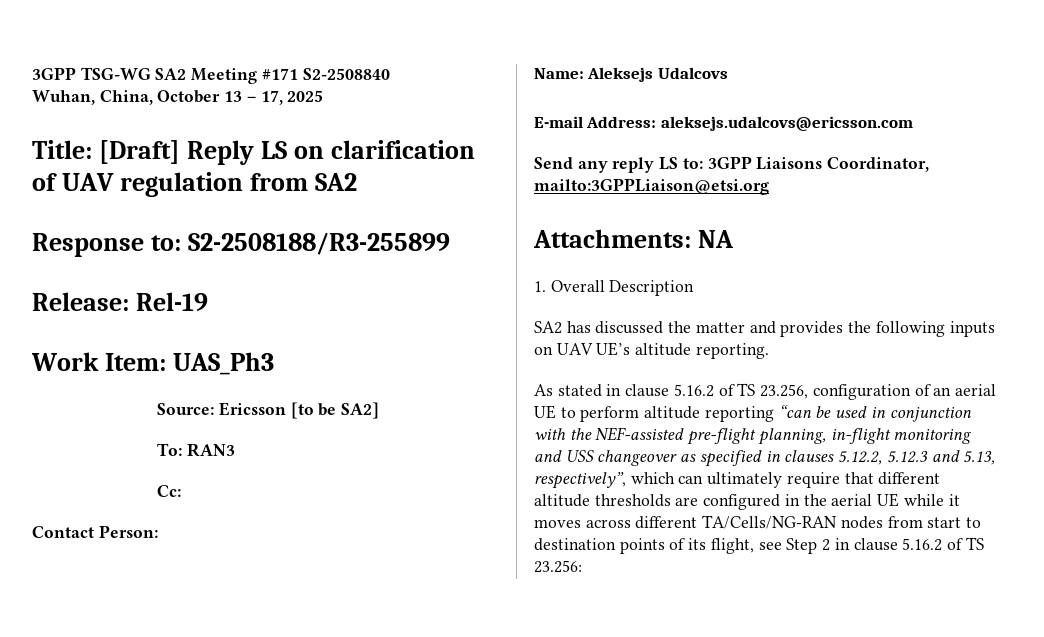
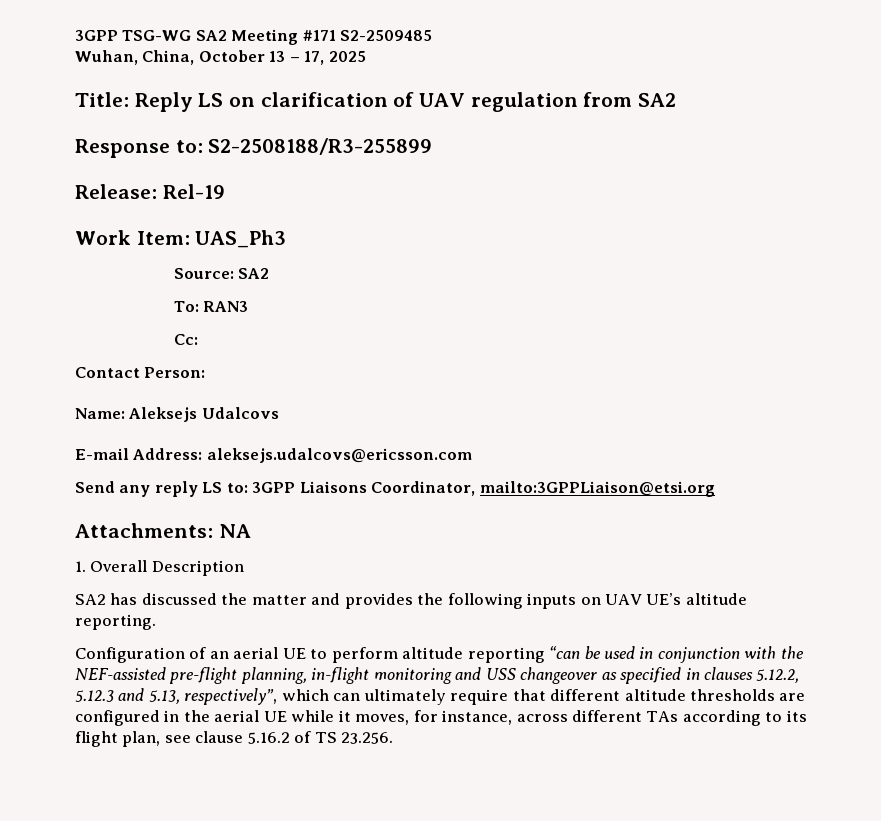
- 3GPP TSG-WG SA2 Meeting #171 S2-2508840
+ 3GPP TSG-WG SA2 Meeting #171 S2-2509485
- Title: [Draft] Reply LS on clarification of UAV regulation from SA2
+ Title: Reply LS on clarification of UAV regulation from SA2
- Source: Ericsson [to be SA2]
+ Source: SA2
- As stated in clause 5.16.2 of TS 23.256, configuration of an aerial UE to perform altitude reporting “can be used in conjunction with the NEF-assisted pre-flight planning, in-flight monitoring and USS changeover as specified in clauses 5.12.2, 5.12.3 and 5.13, respectively”, which can ultimately require that different altitude thresholds are configured in the aerial UE while it moves across different TA/Cells/NG-RAN nodes from start to destination points of its flight, see Step 2 in clause 5.16.2 of TS 23.256:
+ Configuration of an aerial UE to perform altitude reporting “can be used in conjunction with the NEF-assisted pre-flight planning, in-flight monitoring and USS changeover as specified in clauses 5.12.2, 5.12.3 and 5.13, respectively”, which can ultimately require that different altitude thresholds are configured in the aerial UE while it moves, for instance, across different TAs according to its flight plan, see clause 5.16.2 of TS 23.256.

